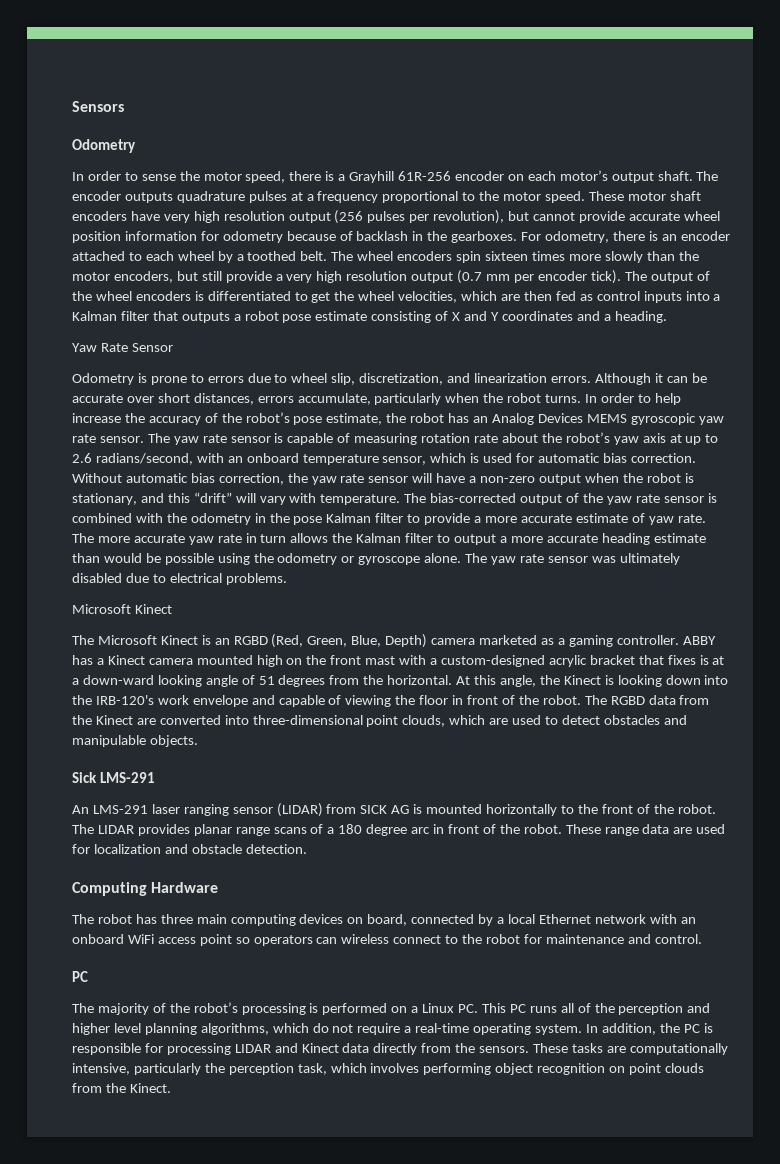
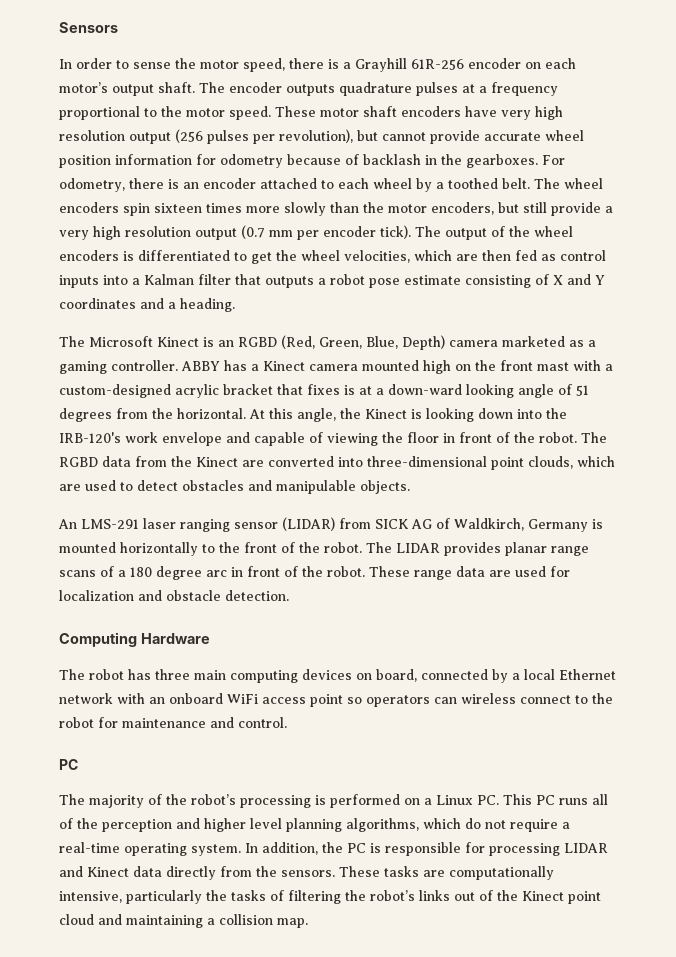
  Sensors
- Odometry
- Yaw Rate Sensor
- Odometry is prone to errors due to wheel slip, discretization, and linearization errors. Although it can be accurate over short distances, errors accumulate, particularly when the robot turns. In order to help increase the accuracy of the robot’s pose estimate, the robot has an Analog Devices MEMS gyroscopic yaw rate sensor. The yaw rate sensor is capable of measuring rotation rate about the robot’s yaw axis at up to 2.6 radians/second, with an onboard temperature sensor, which is used for automatic bias correction. Without automatic bias correction, the yaw rate sensor will have a non-zero output when the robot is stationary, and this “drift” will vary with temperature. The bias-corrected output of the yaw rate sensor is combined with the odometry in the pose Kalman filter to provide a more accurate estimate of yaw rate. The more accurate yaw rate in turn allows the Kalman filter to output a more accurate heading estimate than would be possible using the odometry or gyroscope alone. The yaw rate sensor was ultimately disabled due to electrical problems.
- Microsoft Kinect
- Sick LMS-291
- An LMS-291 laser ranging sensor (LIDAR) from SICK AG is mounted horizontally to the front of the robot.
+ An LMS-291 laser ranging sensor (LIDAR) from SICK AG of Waldkirch, Germany is mounted horizontally to the front of the robot.
- These tasks are computationally intensive, particularly the perception task, which involves performing object recognition on point clouds from the Kinect.
+ These tasks are computationally intensive, particularly the tasks of filtering the robot’s links out of the Kinect point cloud and maintaining a collision map.

